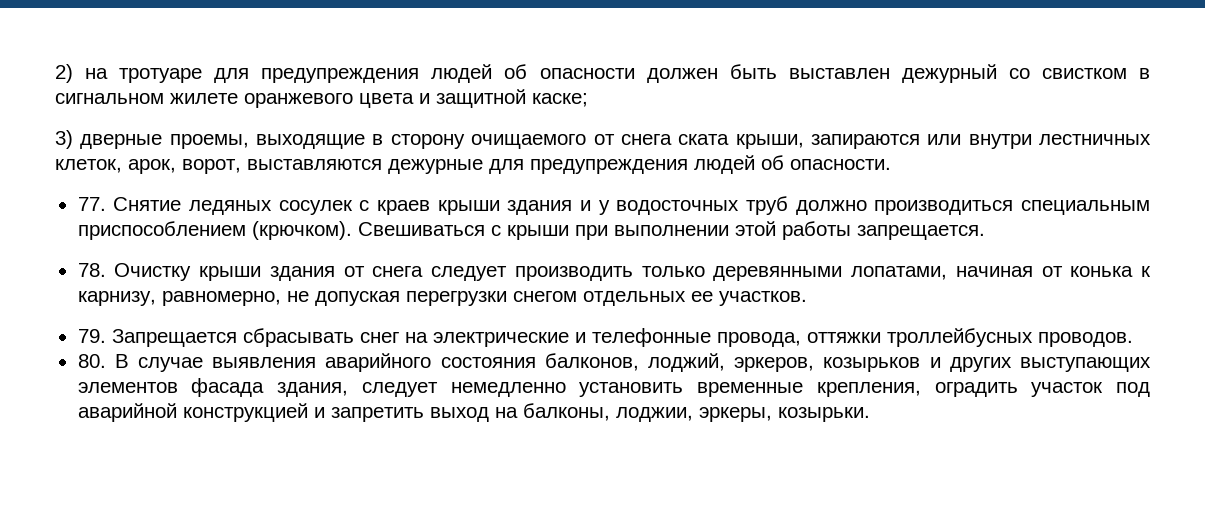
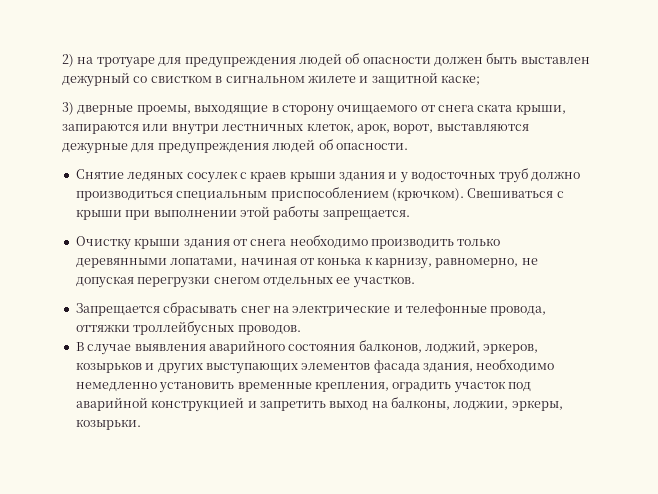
- 2) на тротуаре для предупреждения людей об опасности должен быть выставлен дежурный со свистком в сигнальном жилете оранжевого цвета и защитной каске;
+ 2) на тротуаре для предупреждения людей об опасности должен быть выставлен дежурный со свистком в сигнальном жилете и защитной каске;
- 77. Снятие ледяных сосулек с краев крыши здания и у водосточных труб должно производиться специальным приспособлением (крючком).
+ Снятие ледяных сосулек с краев крыши здания и у водосточных труб должно производиться специальным приспособлением (крючком).
- 78. Очистку крыши здания от снега следует производить только деревянными лопатами, начиная от конька к карнизу, равномерно, не допуская перегрузки снегом отдельных ее участков.
+ Очистку крыши здания от снега необходимо производить только деревянными лопатами, начиная от конька к карнизу, равномерно, не допуская перегрузки снегом отдельных ее участков.
- 79. Запрещается сбрасывать снег на электрические и телефонные провода, оттяжки троллейбусных проводов.
+ Запрещается сбрасывать снег на электрические и телефонные провода, оттяжки троллейбусных проводов.
- 80. В случае выявления аварийного состояния балконов, лоджий, эркеров, козырьков и других выступающих элементов фасада здания, следует немедленно установить временные крепления, оградить участок под аварийной конструкцией и запретить выход на балконы, лоджии, эркеры, козырьки.
+ В случае выявления аварийного состояния балконов, лоджий, эркеров, козырьков и других выступающих элементов фасада здания, необходимо немедленно установить временные крепления, оградить участок под аварийной конструкцией и запретить выход на балконы, лоджии, эркеры, козырьки.

